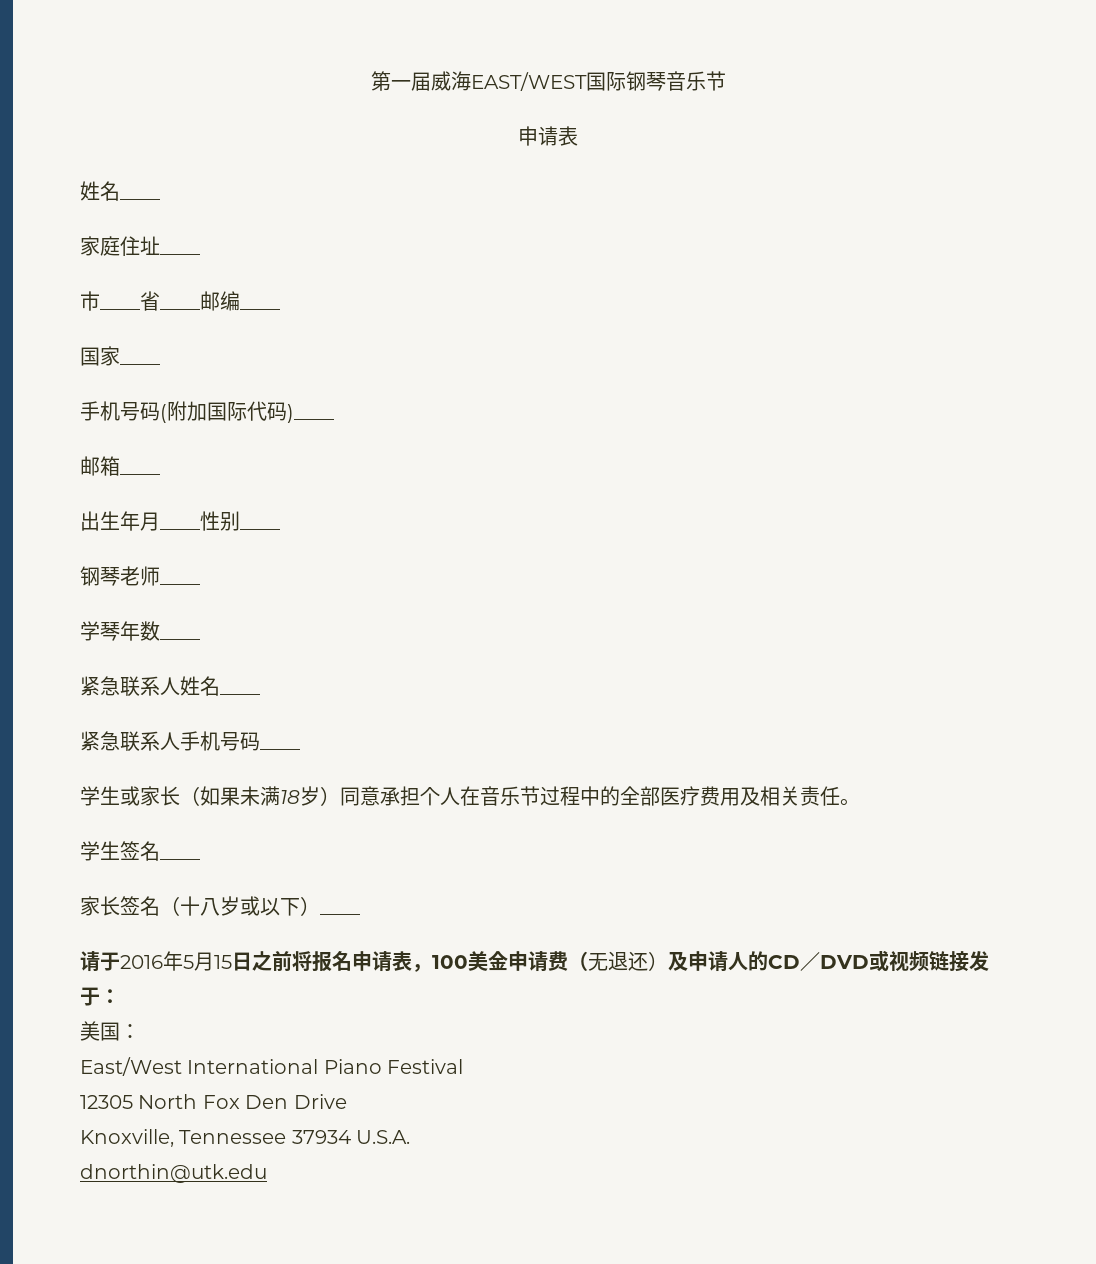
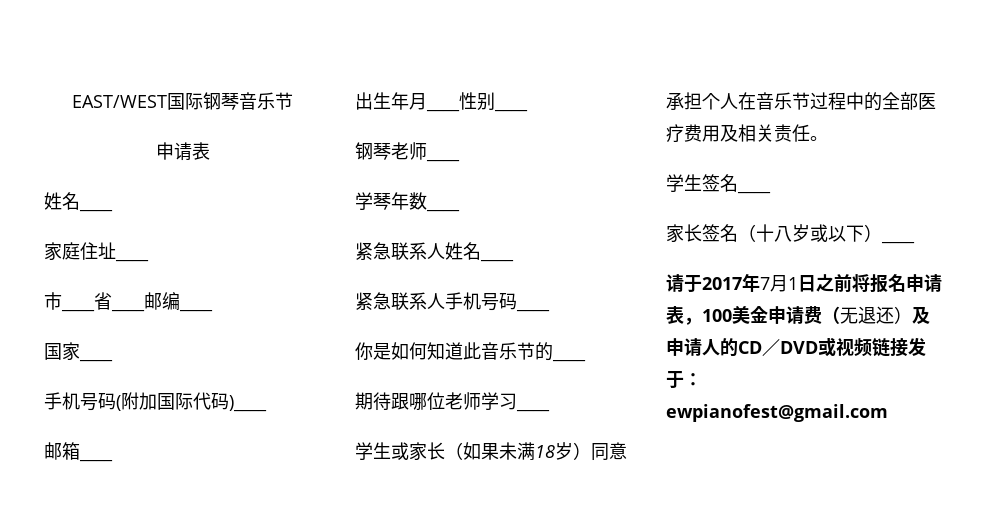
- 第一届威海EAST/WEST国际钢琴音乐节
+ EAST/WEST国际钢琴音乐节
+ 你是如何知道此音乐节的____
+ 期待跟哪位老师学习____
- 请于2016年5月15日之前将报名申请表，100美金申请费（无退还）及申请人的CD／DVD或视频链接发于：
+ 请于2017年7月1日之前将报名申请表，100美金申请费（无退还）及申请人的CD／DVD或视频链接发于：
- 美国：
- East/West International Piano Festival
- 12305 North Fox Den Drive
- Knoxville, Tennessee 37934 U.S.A.
- dnorthin@utk.edu
+ ewpianofest@gmail.com

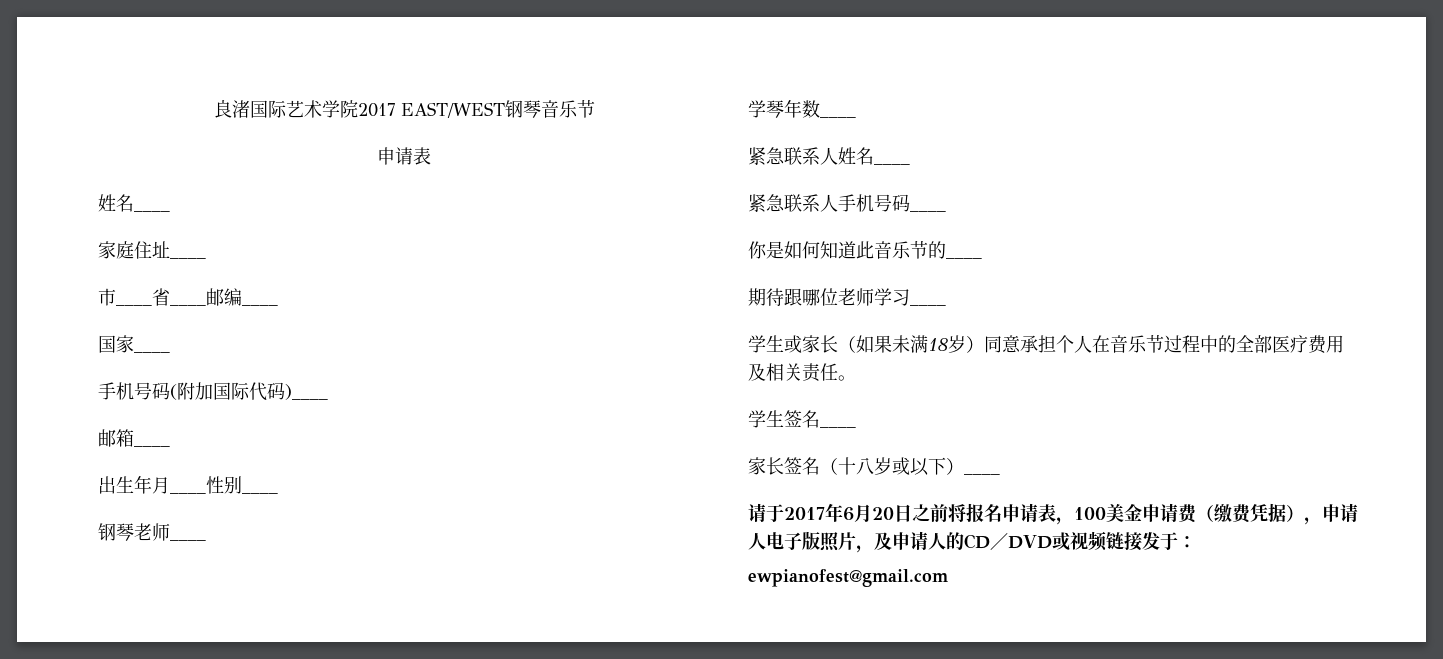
- EAST/WEST国际钢琴音乐节
+ 良渚国际艺术学院2017 EAST/WEST钢琴音乐节
- 请于2017年7月1日之前将报名申请表，100美金申请费（无退还）及申请人的CD／DVD或视频链接发于：
+ 请于2017年6月20日之前将报名申请表，100美金申请费（缴费凭据），申请人电子版照片，及申请人的CD／DVD或视频链接发于：

